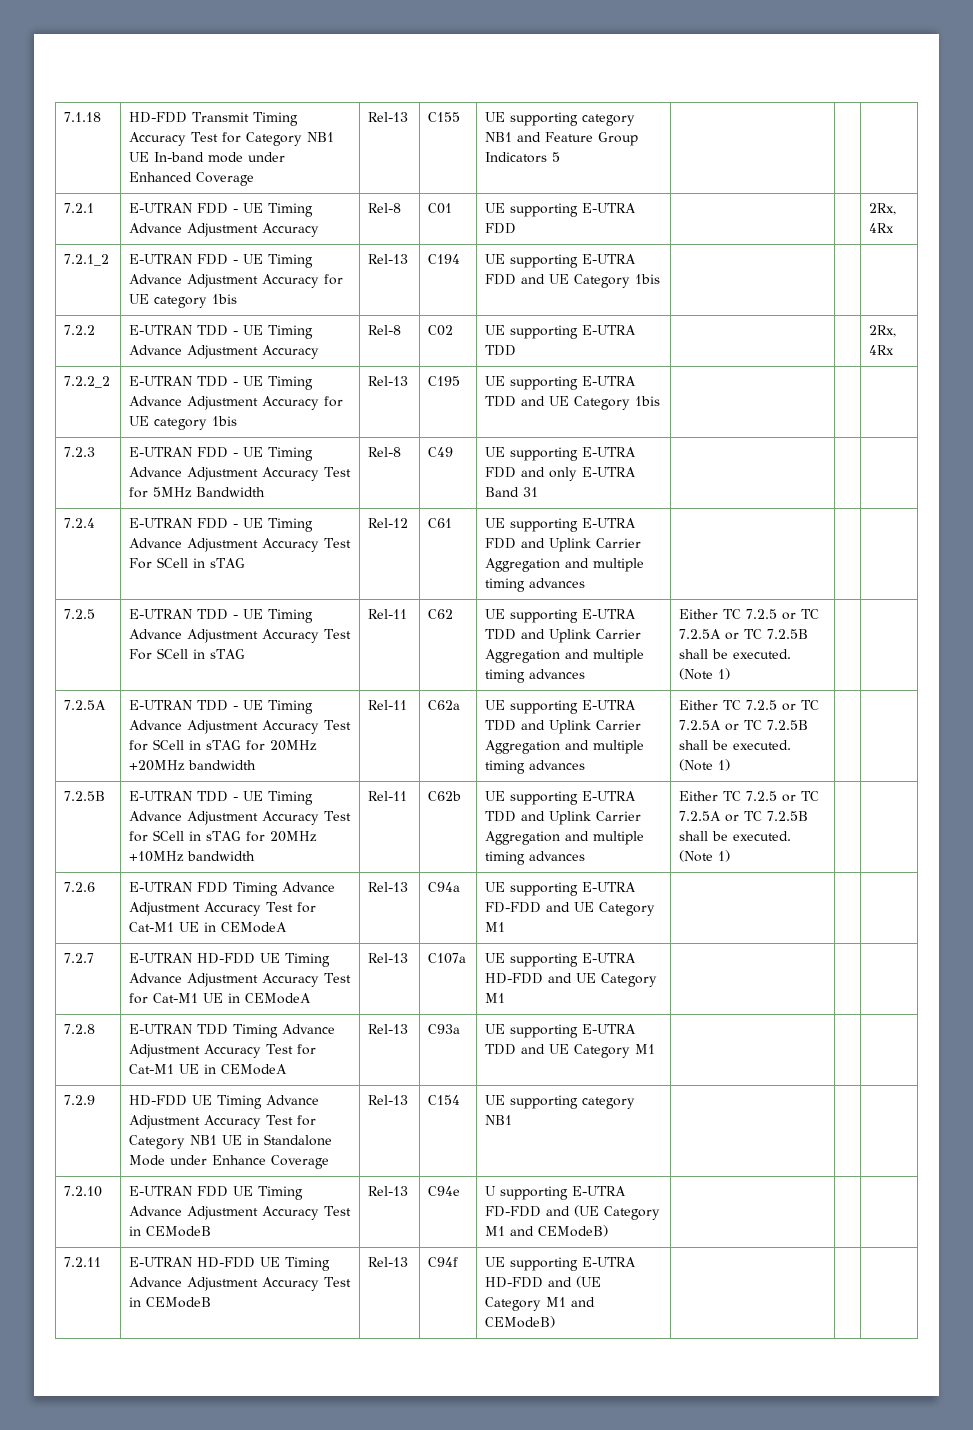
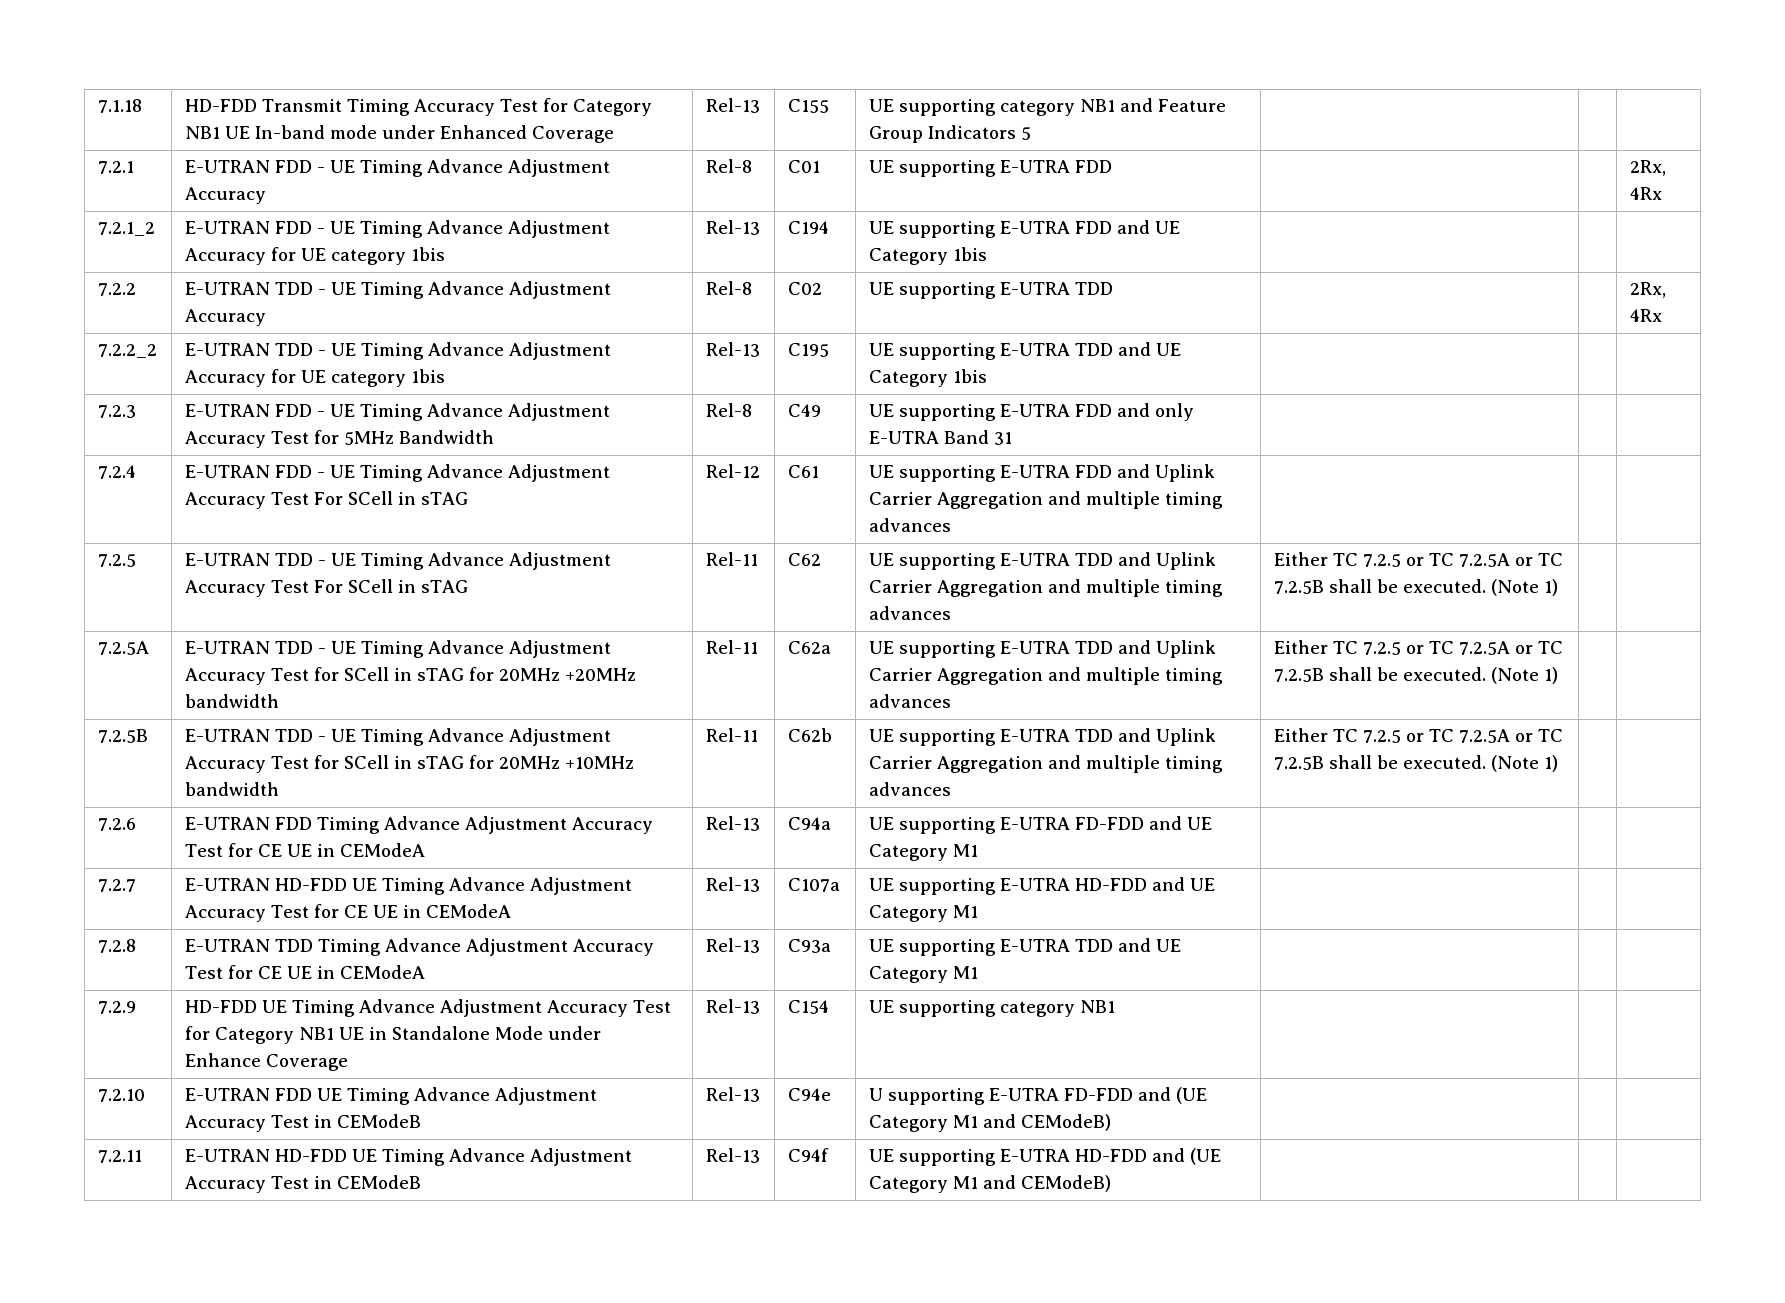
- 7.2.6 | E-UTRAN FDD Timing Advance Adjustment Accuracy Test for Cat-M1 UE in CEModeA | Rel-13 | C94a | UE supporting E-UTRA FD-FDD and UE Category M1 | | |
+ 7.2.6 | E-UTRAN FDD Timing Advance Adjustment Accuracy Test for CE UE in CEModeA | Rel-13 | C94a | UE supporting E-UTRA FD-FDD and UE Category M1 | | |
- 7.2.7 | E-UTRAN HD-FDD UE Timing Advance Adjustment Accuracy Test for Cat-M1 UE in CEModeA | Rel-13 | C107a | UE supporting E-UTRA HD-FDD and UE Category M1 | | |
+ 7.2.7 | E-UTRAN HD-FDD UE Timing Advance Adjustment Accuracy Test for CE UE in CEModeA | Rel-13 | C107a | UE supporting E-UTRA HD-FDD and UE Category M1 | | |
- 7.2.8 | E-UTRAN TDD Timing Advance Adjustment Accuracy Test for Cat-M1 UE in CEModeA | Rel-13 | C93a | UE supporting E-UTRA TDD and UE Category M1 | | |
+ 7.2.8 | E-UTRAN TDD Timing Advance Adjustment Accuracy Test for CE UE in CEModeA | Rel-13 | C93a | UE supporting E-UTRA TDD and UE Category M1 | | |

